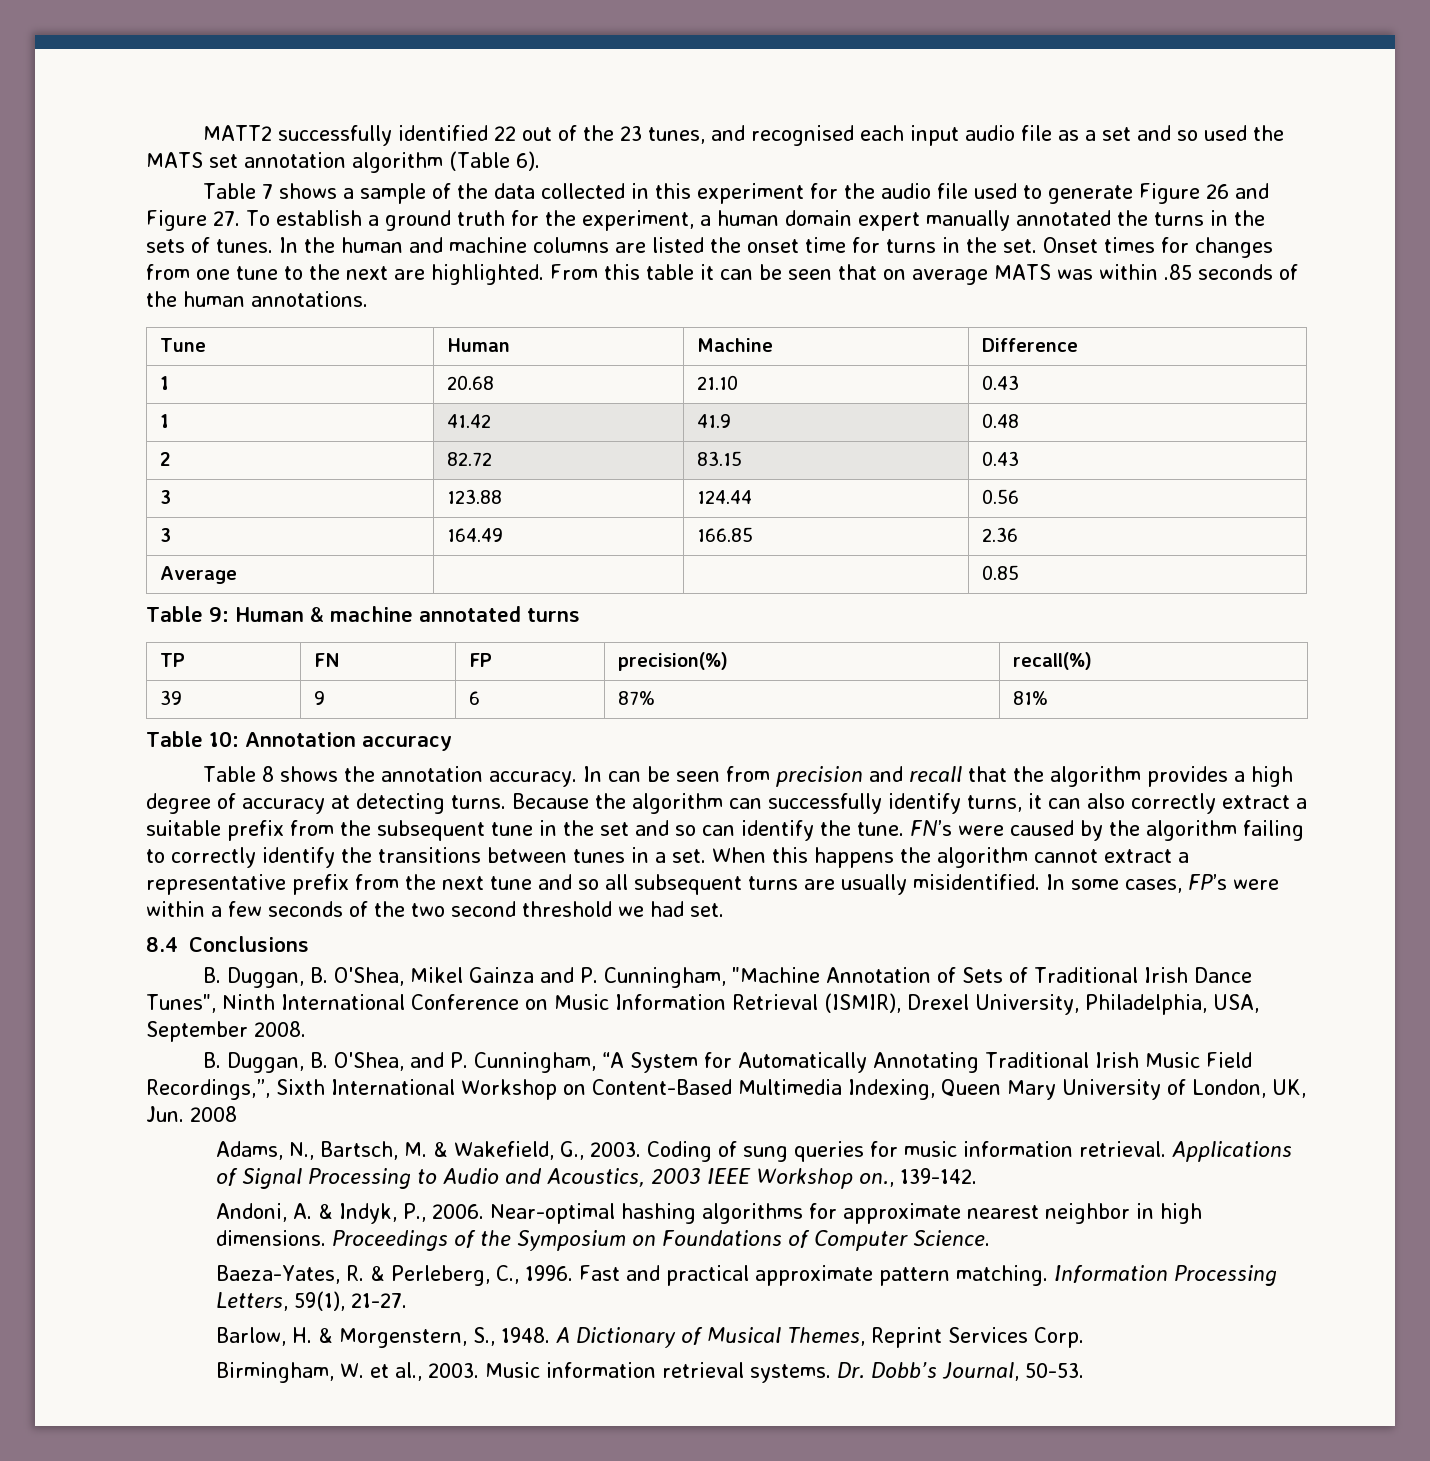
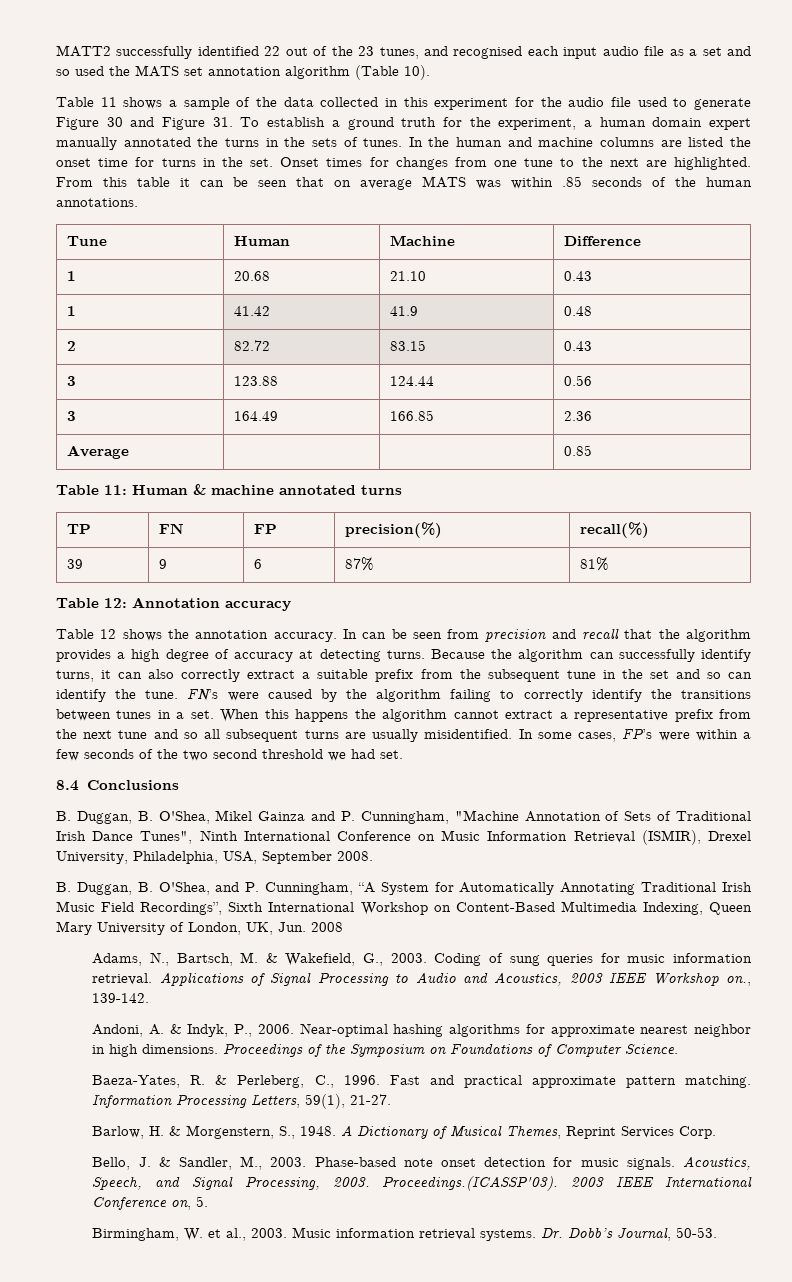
- MATT2 successfully identified 22 out of the 23 tunes, and recognised each input audio file as a set and so used the MATS set annotation algorithm (Table 6).
- Table 7 shows a sample of the data collected in this experiment for the audio file used to generate Figure 26 and Figure 27. To establish a ground truth for the experiment, a human domain expert manually annotated the turns in the sets of tunes.
+ MATT2 successfully identified 22 out of the 23 tunes, and recognised each input audio file as a set and so used the MATS set annotation algorithm (Table 10).
+ Table 11 shows a sample of the data collected in this experiment for the audio file used to generate Figure 30 and Figure 31. To establish a ground truth for the experiment, a human domain expert manually annotated the turns in the sets of tunes.
- Table 9: Human & machine annotated turns
+ Table 11: Human & machine annotated turns
- Table 10: Annotation accuracy
+ Table 12: Annotation accuracy
- Table 8 shows the annotation accuracy.
+ Table 12 shows the annotation accuracy.
- B. Duggan, B. O'Shea, and P. Cunningham, “A System for Automatically Annotating Traditional Irish Music Field Recordings,”, Sixth International Workshop on Content-Based Multimedia Indexing, Queen Mary University of London, UK, Jun. 2008
+ B. Duggan, B. O'Shea, and P. Cunningham, “A System for Automatically Annotating Traditional Irish Music Field Recordings”, Sixth International Workshop on Content-Based Multimedia Indexing, Queen Mary University of London, UK, Jun. 2008
+ Bello, J. & Sandler, M., 2003. Phase-based note onset detection for music signals. Acoustics, Speech, and Signal Processing, 2003. Proceedings.(ICASSP'03). 2003 IEEE International Conference on, 5.

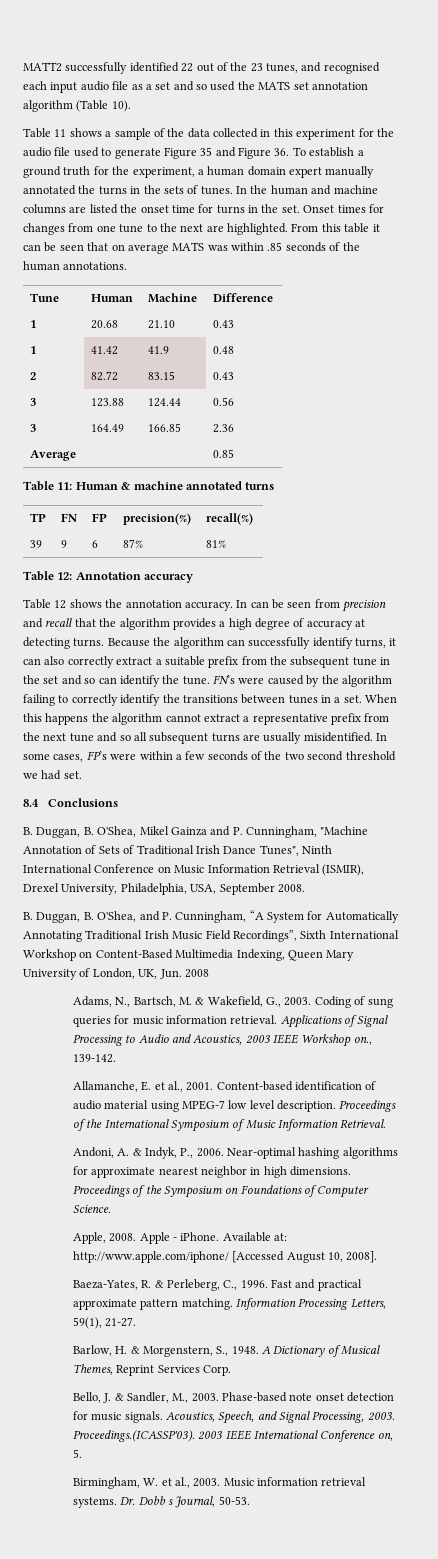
- Table 11 shows a sample of the data collected in this experiment for the audio file used to generate Figure 30 and Figure 31. To establish a ground truth for the experiment, a human domain expert manually annotated the turns in the sets of tunes.
+ Table 11 shows a sample of the data collected in this experiment for the audio file used to generate Figure 35 and Figure 36. To establish a ground truth for the experiment, a human domain expert manually annotated the turns in the sets of tunes.
+ Allamanche, E. et al., 2001. Content-based identification of audio material using MPEG-7 low level description. Proceedings of the International Symposium of Music Information Retrieval.
+ Apple, 2008. Apple - iPhone. Available at: http://www.apple.com/iphone/ [Accessed August 10, 2008].
- Dr. Dobb’s Journal, 50-53.
+ Dr. Dobb s Journal, 50-53.

